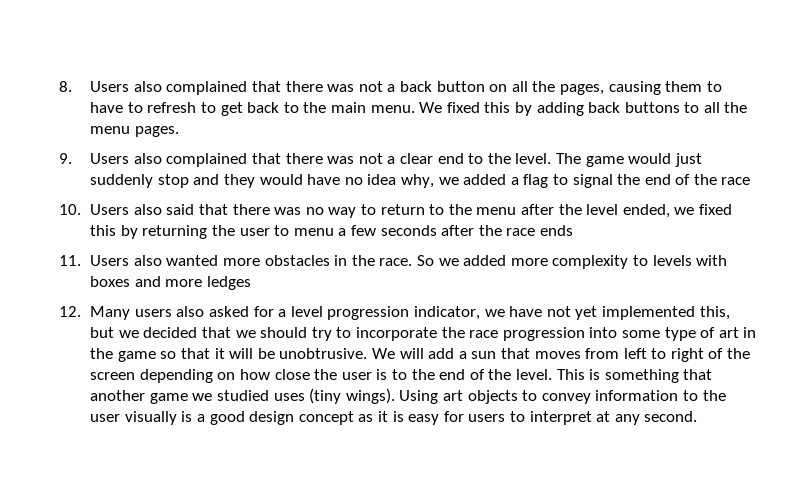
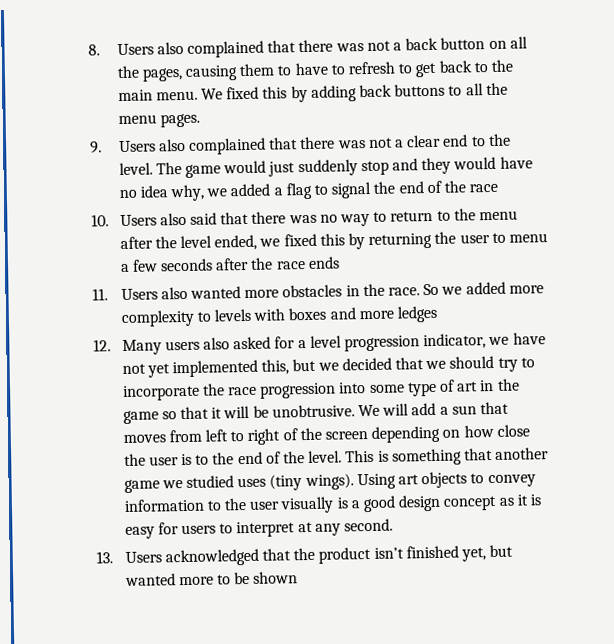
+ 13. Users acknowledged that the product isn’t finished yet, but wanted more to be shown

